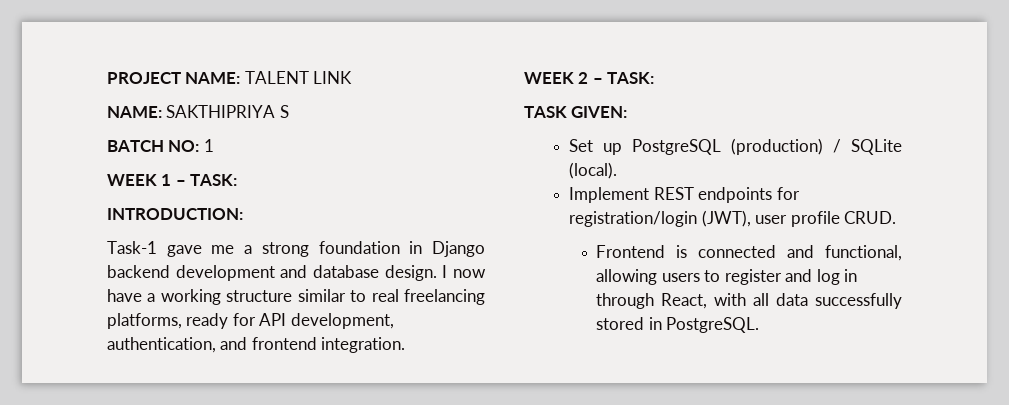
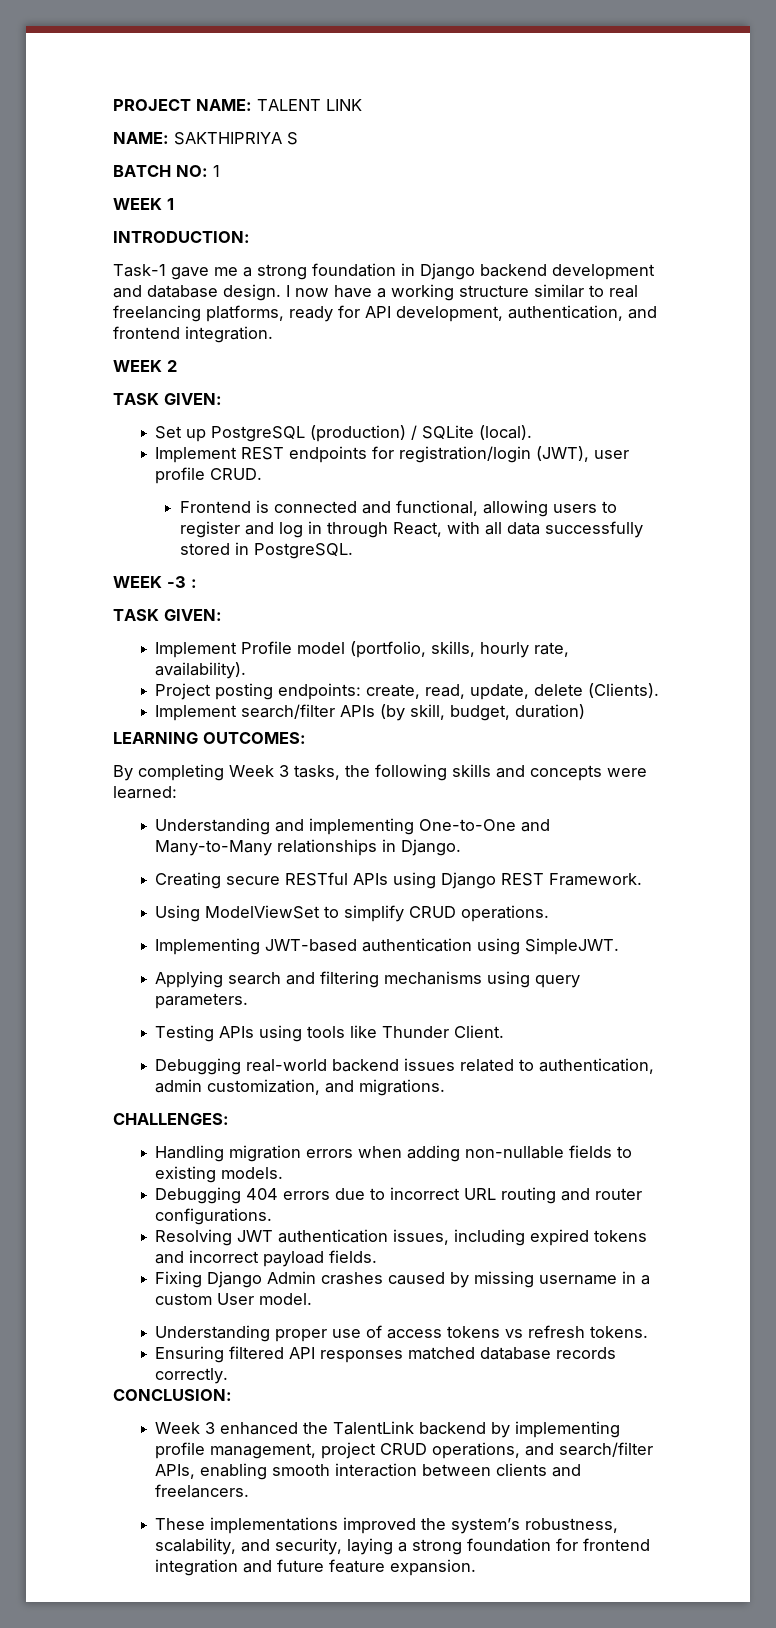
- WEEK 1 – TASK:
+ WEEK 1
- WEEK 2 – TASK:
+ WEEK 2
+ WEEK -3 :
+ TASK GIVEN:
+ Implement Profile model (portfolio, skills, hourly rate, availability).
+ Project posting endpoints: create, read, update, delete (Clients).
+ Implement search/filter APIs (by skill, budget, duration)
+ LEARNING OUTCOMES:
+ By completing Week 3 tasks, the following skills and concepts were learned:
+ Understanding and implementing One-to-One and Many-to-Many relationships in Django.
+ Creating secure RESTful APIs using Django REST Framework.
+ Using ModelViewSet to simplify CRUD operations.
+ Implementing JWT-based authentication using SimpleJWT.
+ Applying search and filtering mechanisms using query parameters.
+ Testing APIs using tools like Thunder Client.
+ Debugging real-world backend issues related to authentication, admin customization, and migrations.
+ CHALLENGES:
+ Handling migration errors when adding non-nullable fields to existing models.
+ Debugging 404 errors due to incorrect URL routing and router configurations.
+ Resolving JWT authentication issues, including expired tokens and incorrect payload fields.
+ Fixing Django Admin crashes caused by missing username in a custom User model.
+ Understanding proper use of access tokens vs refresh tokens.
+ Ensuring filtered API responses matched database records correctly.
+ CONCLUSION:
+ Week 3 enhanced the TalentLink backend by implementing profile management, project CRUD operations, and search/filter APIs, enabling smooth interaction between clients and freelancers.
+ These implementations improved the system’s robustness, scalability, and security, laying a strong foundation for frontend integration and future feature expansion.

